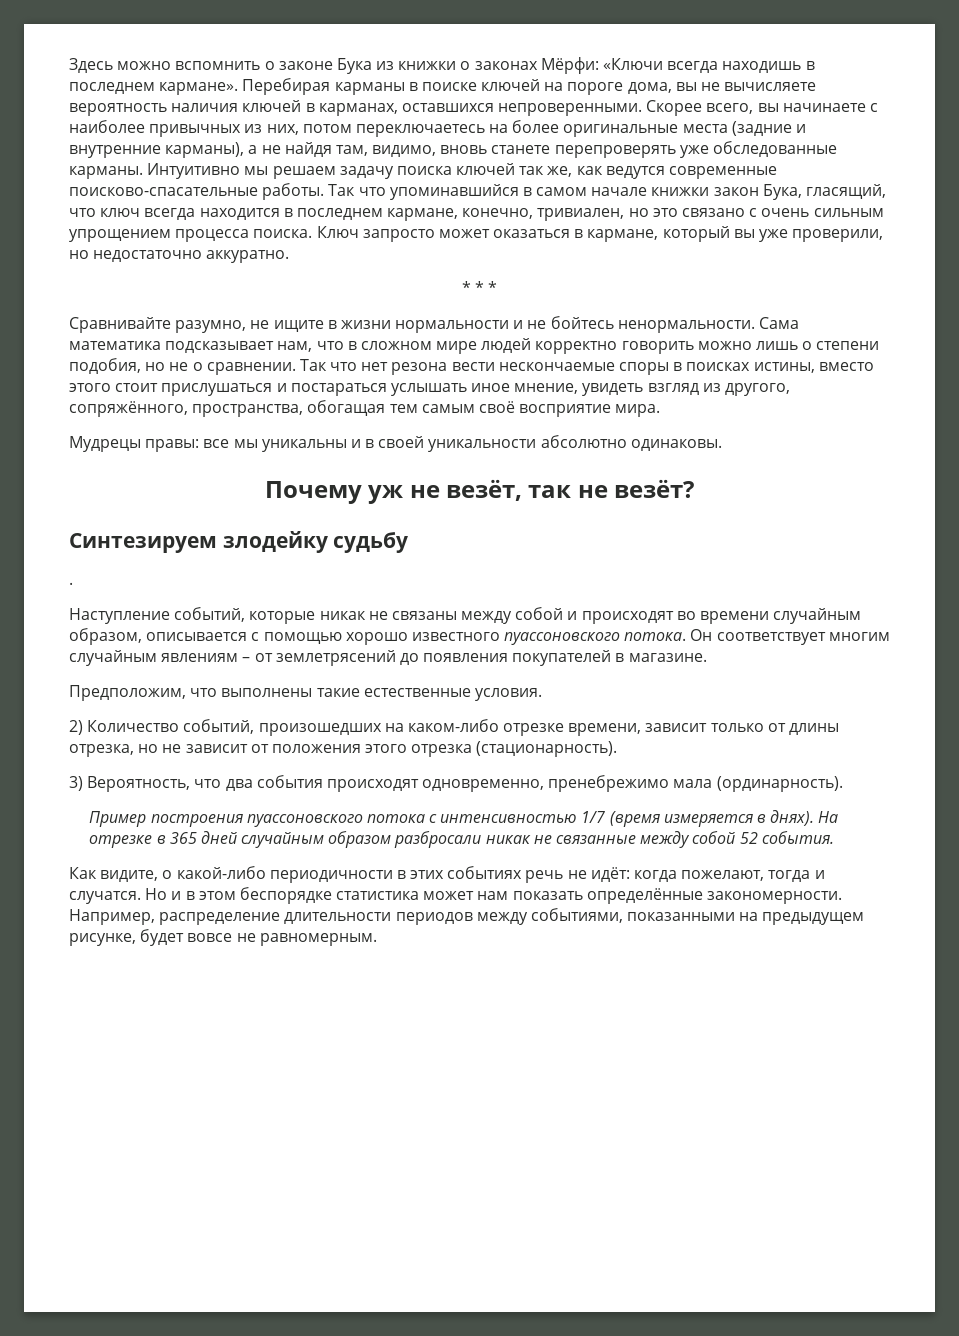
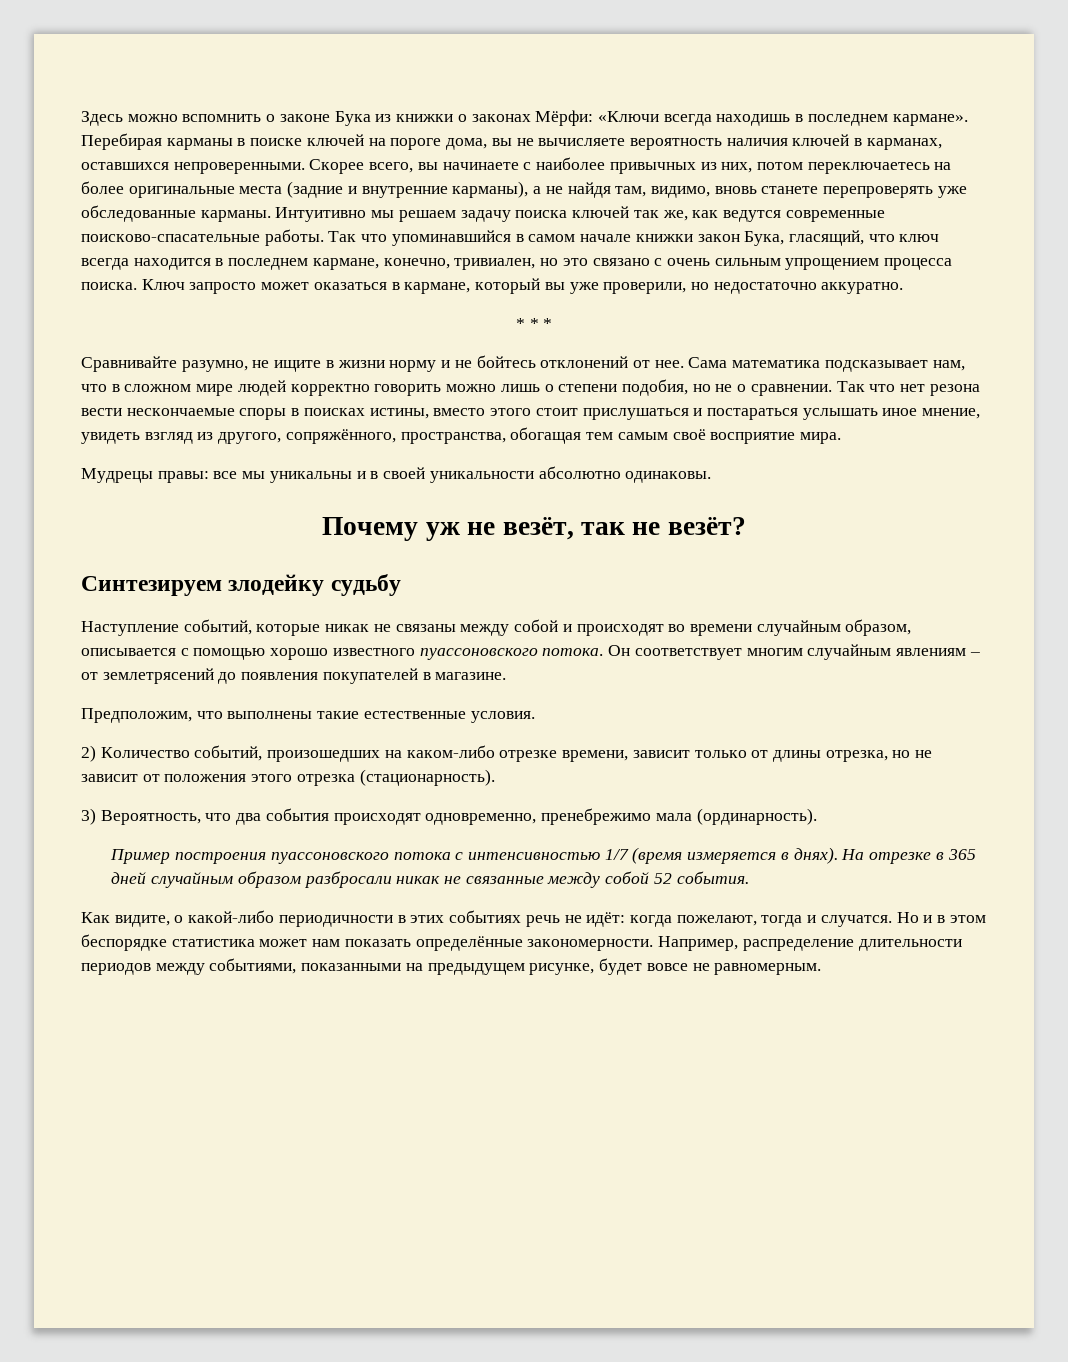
- Сравнивайте разумно, не ищите в жизни нормальности и не бойтесь ненормальности.
+ Сравнивайте разумно, не ищите в жизни норму и не бойтесь отклонений от нее.
- .

